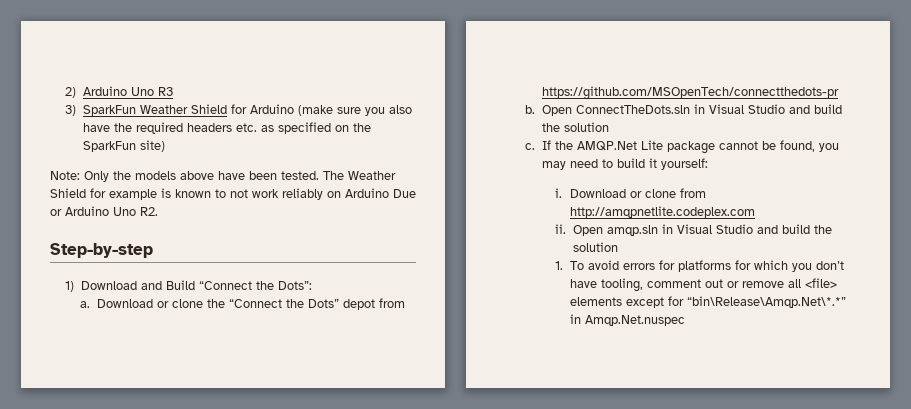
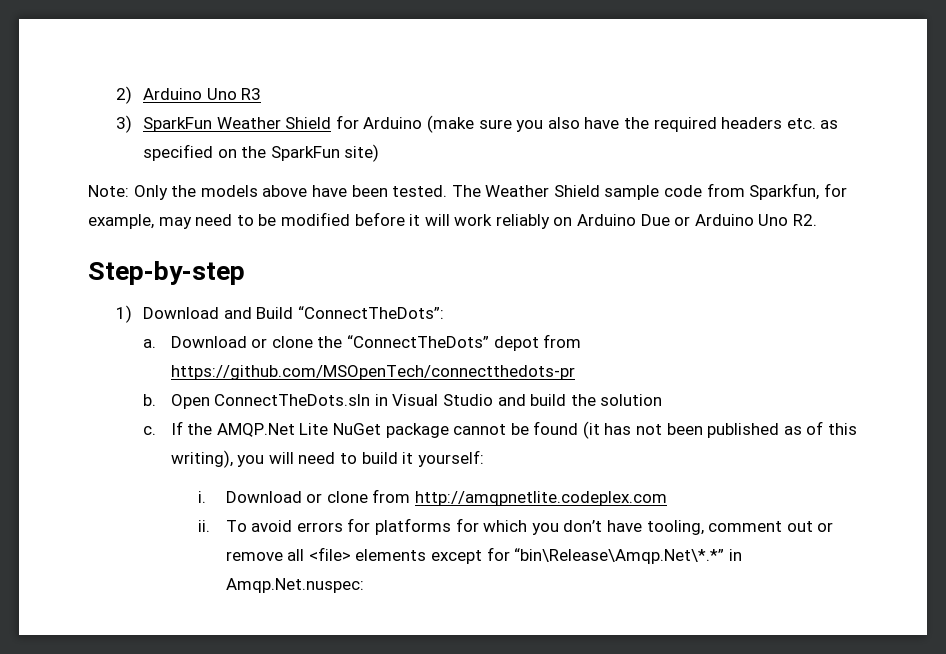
- The Weather Shield for example is known to not work reliably on Arduino Due or Arduino Uno R2.
+ The Weather Shield sample code from Sparkfun, for example, may need to be modified before it will work reliably on Arduino Due or Arduino Uno R2.
- 1) Download and Build “Connect the Dots”:
+ 1) Download and Build “ConnectTheDots”:
- Download or clone the “Connect the Dots” depot from https://github.com/MSOpenTech/connectthedots-pr
+ Download or clone the “ConnectTheDots” depot from https://github.com/MSOpenTech/connectthedots-pr
- If the AMQP.Net Lite package cannot be found, you may need to build it yourself:
+ If the AMQP.Net Lite NuGet package cannot be found (it has not been published as of this writing), you will need to build it yourself:
- Open amqp.sln in Visual Studio and build the solution
- 1. To avoid errors for platforms for which you don’t have tooling, comment out or remove all <file> elements except for “bin\Release\Amqp.Net\*.*” in Amqp.Net.nuspec
+ To avoid errors for platforms for which you don’t have tooling, comment out or remove all <file> elements except for “bin\Release\Amqp.Net\*.*” in Amqp.Net.nuspec:

